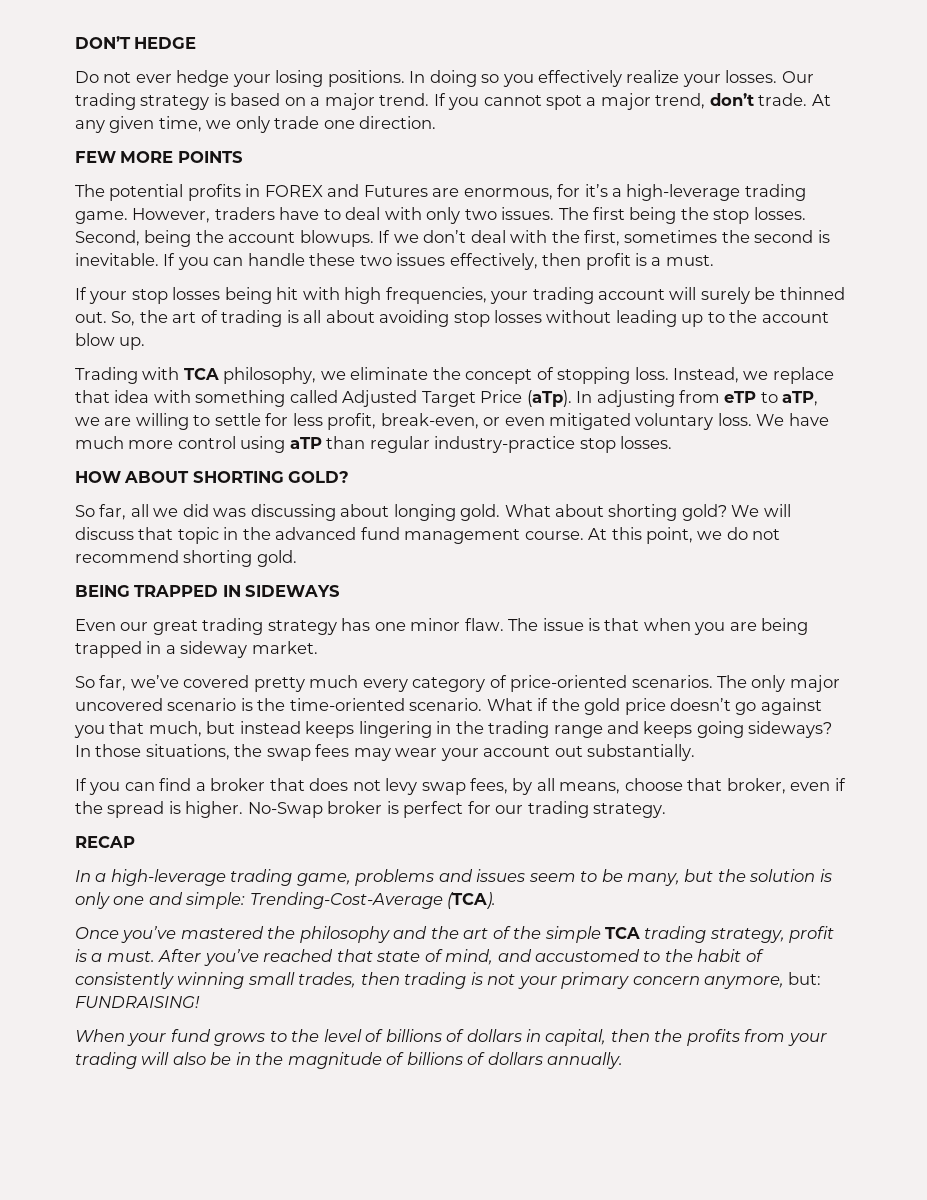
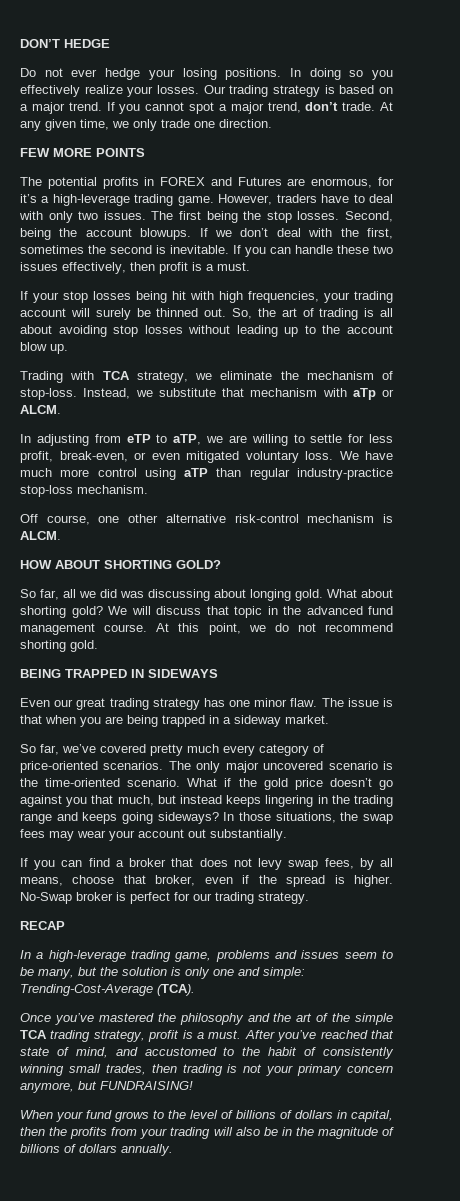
- Trading with TCA philosophy, we eliminate the concept of stopping loss. Instead, we replace that idea with something called Adjusted Target Price (aTp). In adjusting from eTP to aTP, we are willing to settle for less profit, break-even, or even mitigated voluntary loss.
+ Trading with TCA strategy, we eliminate the mechanism of stop-loss. Instead, we substitute that mechanism with aTp or ALCM.
+ In adjusting from eTP to aTP, we are willing to settle for less profit, break-even, or even mitigated voluntary loss.
- We have much more control using aTP than regular industry-practice stop losses.
+ We have much more control using aTP than regular industry-practice stop-loss mechanism.
+ Off course, one other alternative risk-control mechanism is ALCM.
- After you’ve reached that state of mind, and accustomed to the habit of consistently winning small trades, then trading is not your primary concern anymore, but: FUNDRAISING!
+ After you’ve reached that state of mind, and accustomed to the habit of consistently winning small trades, then trading is not your primary concern anymore, but FUNDRAISING!

